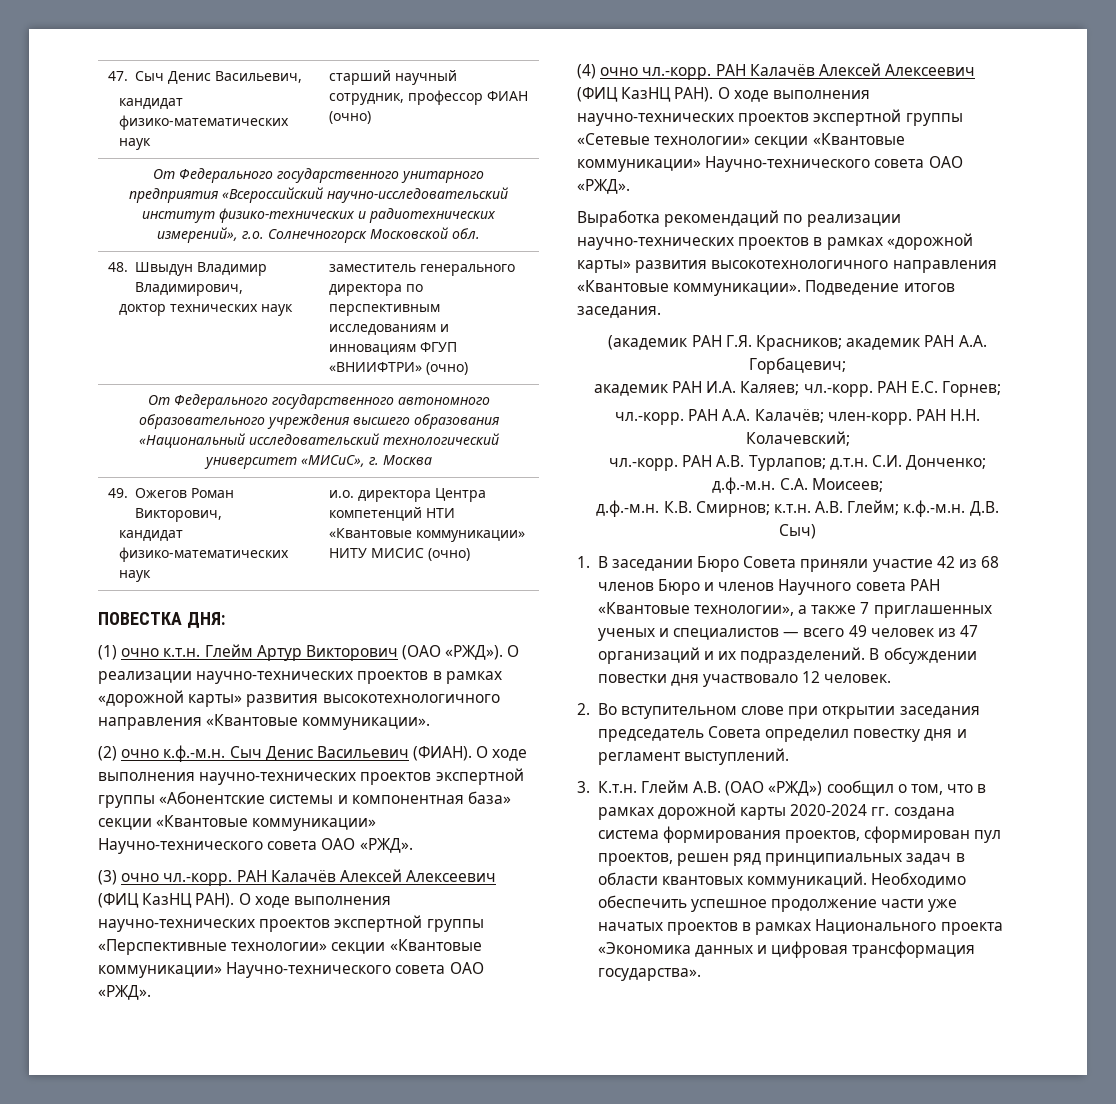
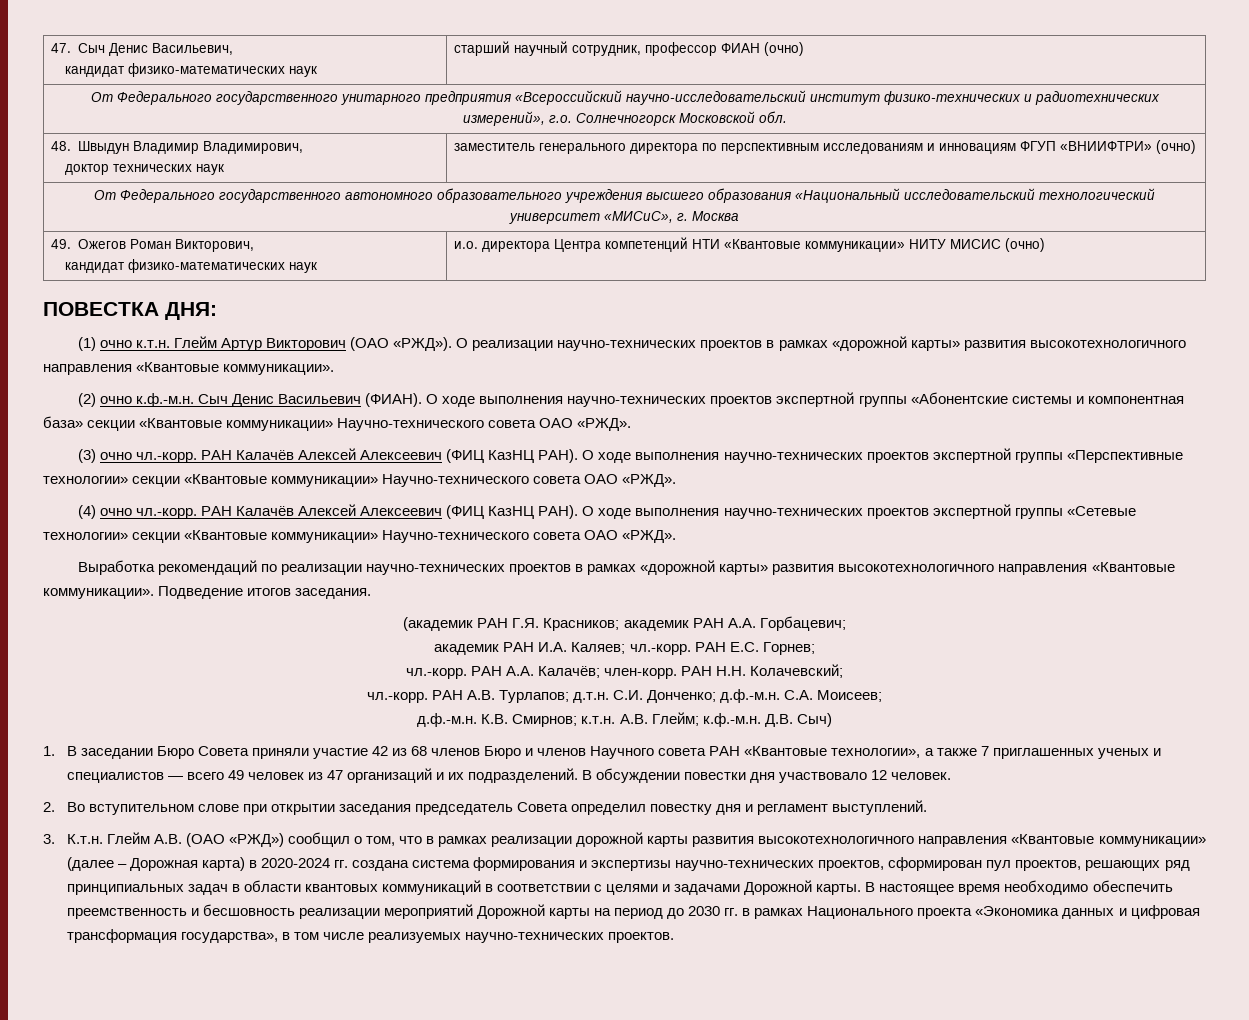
- 3. К.т.н. Глейм А.В. (ОАО «РЖД») сообщил о том, что в рамках дорожной карты 2020-2024 гг. создана система формирования проектов, сформирован пул проектов, решен ряд принципиальных задач в области квантовых коммуникаций. Необходимо обеспечить успешное продолжение части уже начатых проектов в рамках Национального проекта «Экономика данных и цифровая трансформация государства».
+ 3. К.т.н. Глейм А.В. (ОАО «РЖД») сообщил о том, что в рамках реализации дорожной карты развития высокотехнологичного направления «Квантовые коммуникации» (далее – Дорожная карта) в 2020-2024 гг. создана система формирования и экспертизы научно-технических проектов, сформирован пул проектов, решающих ряд принципиальных задач в области квантовых коммуникаций в соответствии с целями и задачами Дорожной карты. В настоящее время необходимо обеспечить преемственность и бесшовность реализации мероприятий Дорожной карты на период до 2030 гг. в рамках Национального проекта «Экономика данных и цифровая трансформация государства», в том числе реализуемых научно-технических проектов.

